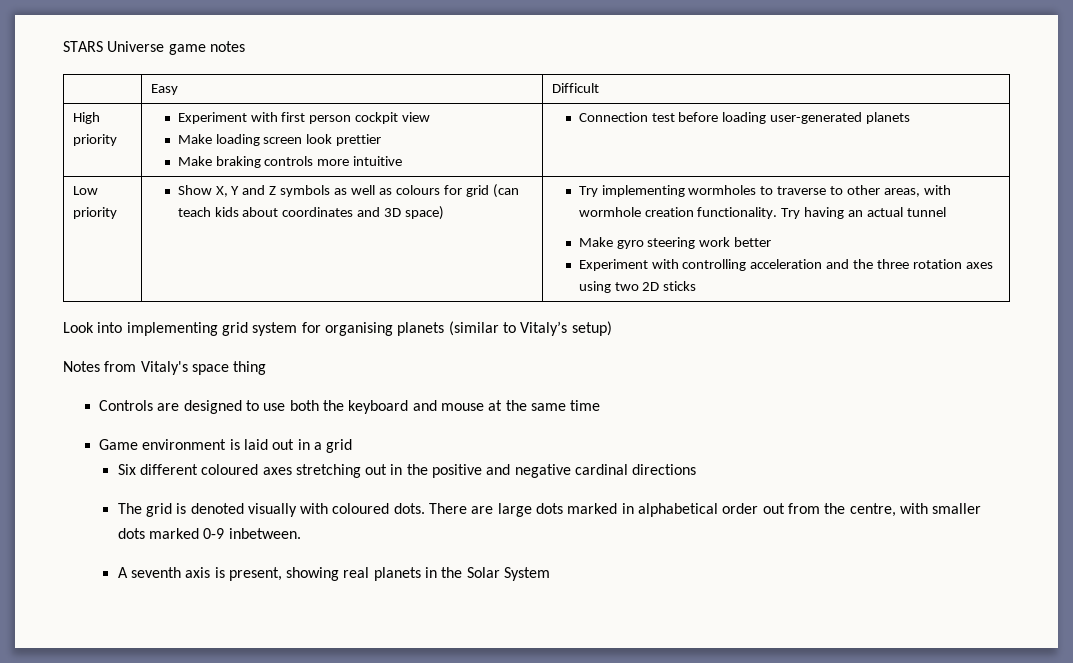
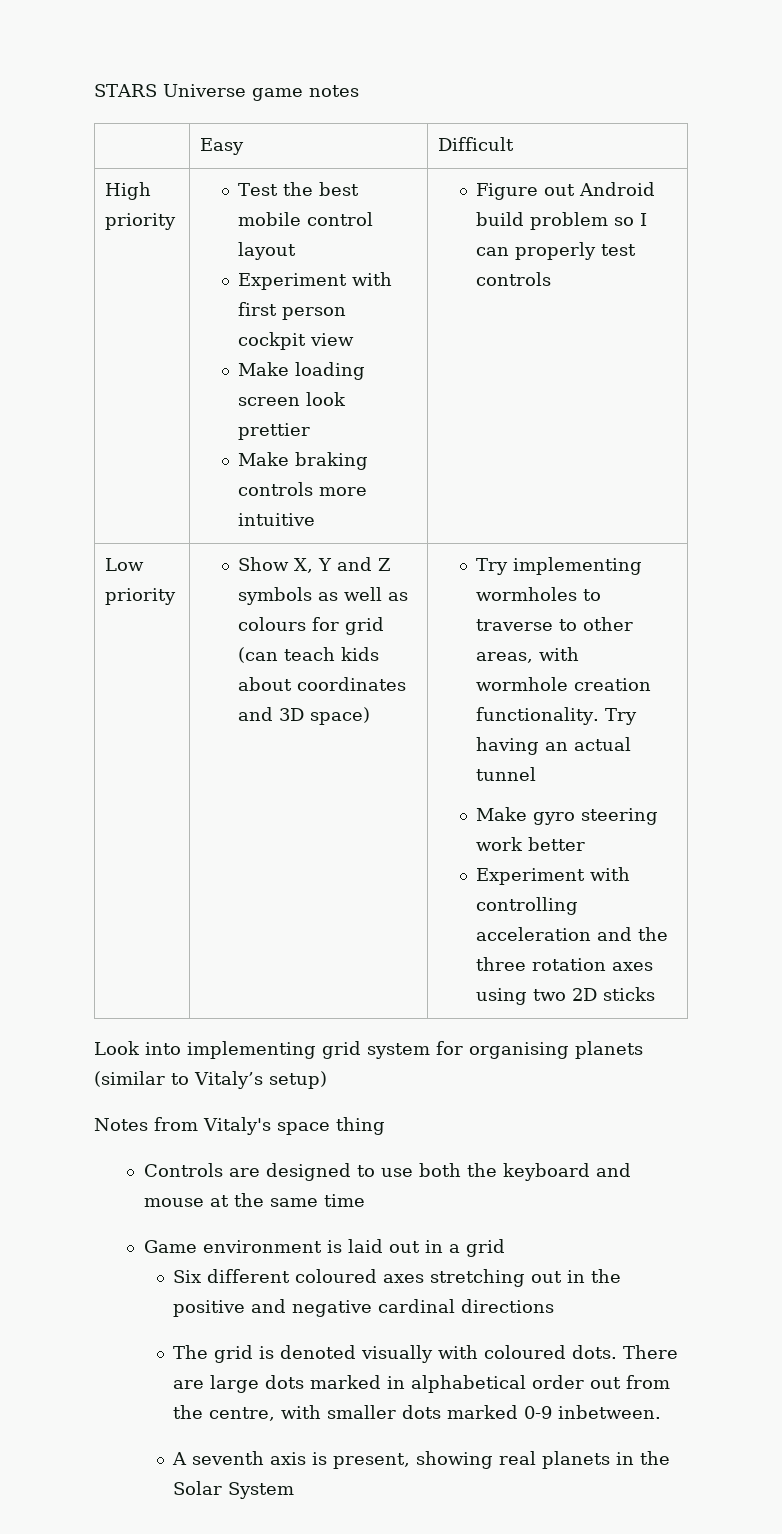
- High priority | Experiment with first person cockpit view
+ High priority | Test the best mobile control layout
+ Experiment with first person cockpit view
  Make loading screen look prettier
- Make braking controls more intuitive | Connection test before loading user-generated planets
+ Make braking controls more intuitive | Figure out Android build problem so I can properly test controls

